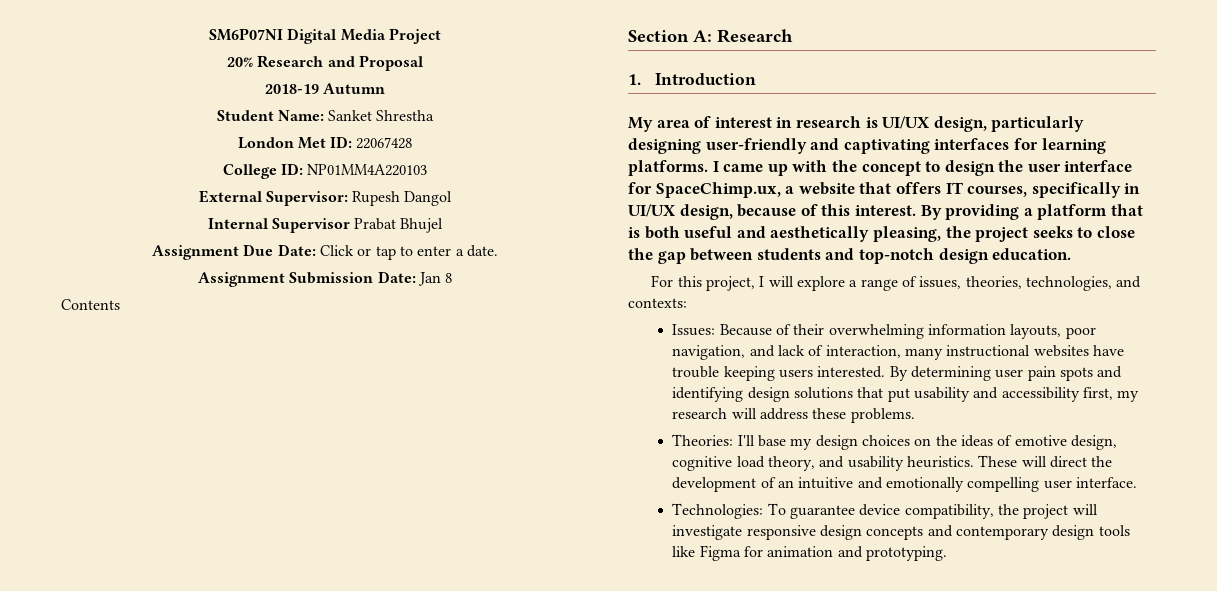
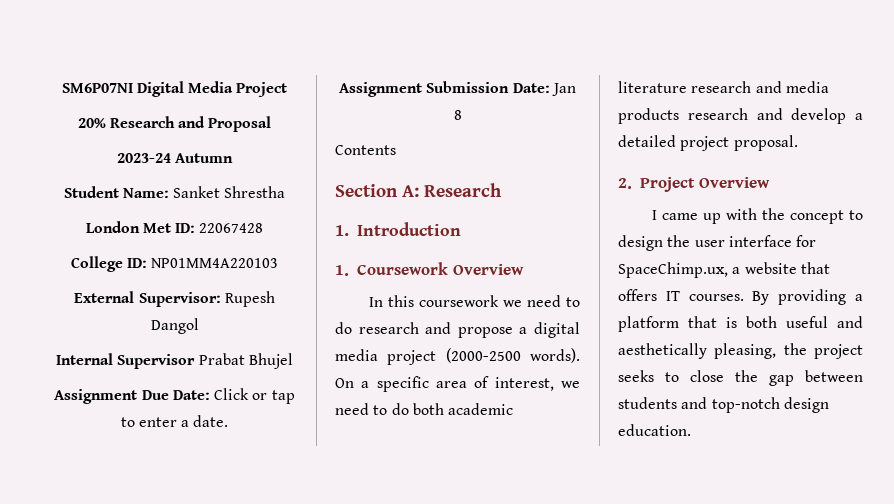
- 2018-19 Autumn
+ 2023-24 Autumn
- My area of interest in research is UI/UX design, particularly designing user-friendly and captivating interfaces for learning platforms. I came up with the concept to design the user interface for SpaceChimp.ux, a website that offers IT courses, specifically in UI/UX design, because of this interest.
+ 1. Coursework Overview
+ In this coursework we need to do research and propose a digital media project (2000-2500 words). On a specific area of interest, we need to do both academic literature research and media products research and develop a detailed project proposal.
+ 2. Project Overview
+ I came up with the concept to design the user interface for SpaceChimp.ux, a website that offers IT courses.
- For this project, I will explore a range of issues, theories, technologies, and contexts:
- Issues: Because of their overwhelming information layouts, poor navigation, and lack of interaction, many instructional websites have trouble keeping users interested. By determining user pain spots and identifying design solutions that put usability and accessibility first, my research will address these problems.
- Theories: I'll base my design choices on the ideas of emotive design, cognitive load theory, and usability heuristics. These will direct the development of an intuitive and emotionally compelling user interface.
- Technologies: To guarantee device compatibility, the project will investigate responsive design concepts and contemporary design tools like Figma for animation and prototyping.

